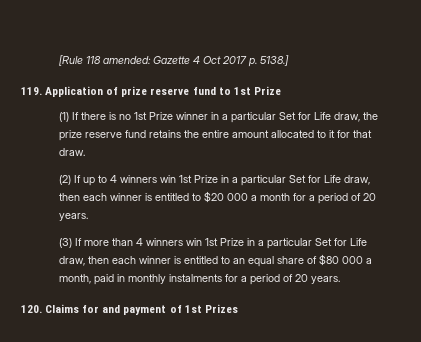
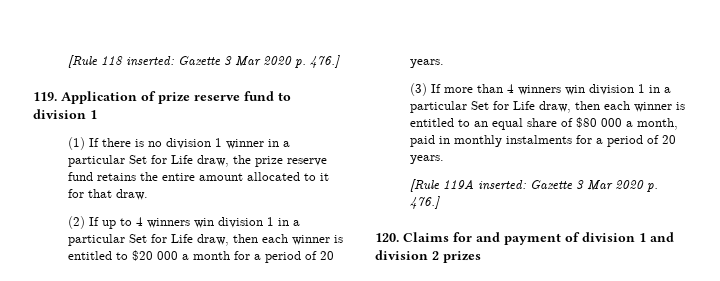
- [Rule 118 amended: Gazette 4 Oct 2017 p. 5138.]
+ [Rule 118 inserted: Gazette 3 Mar 2020 p. 476.]
- 119. Application of prize reserve fund to 1st Prize
+ 119. Application of prize reserve fund to division 1
- (1) If there is no 1st Prize winner in a particular Set for Life draw, the prize reserve fund retains the entire amount allocated to it for that draw.
+ (1) If there is no division 1 winner in a particular Set for Life draw, the prize reserve fund retains the entire amount allocated to it for that draw.
- (2) If up to 4 winners win 1st Prize in a particular Set for Life draw, then each winner is entitled to $20 000 a month for a period of 20 years.
+ (2) If up to 4 winners win division 1 in a particular Set for Life draw, then each winner is entitled to $20 000 a month for a period of 20 years.
- (3) If more than 4 winners win 1st Prize in a particular Set for Life draw, then each winner is entitled to an equal share of $80 000 a month, paid in monthly instalments for a period of 20 years.
+ (3) If more than 4 winners win division 1 in a particular Set for Life draw, then each winner is entitled to an equal share of $80 000 a month, paid in monthly instalments for a period of 20 years.
+ [Rule 119A inserted: Gazette 3 Mar 2020 p. 476.]
- 120. Claims for and payment of 1st Prizes
+ 120. Claims for and payment of division 1 and division 2 prizes

